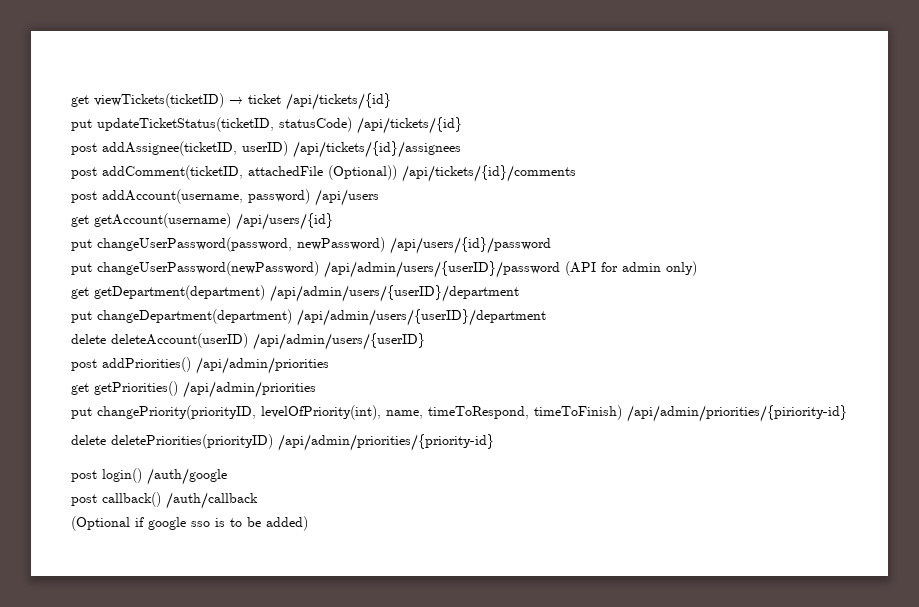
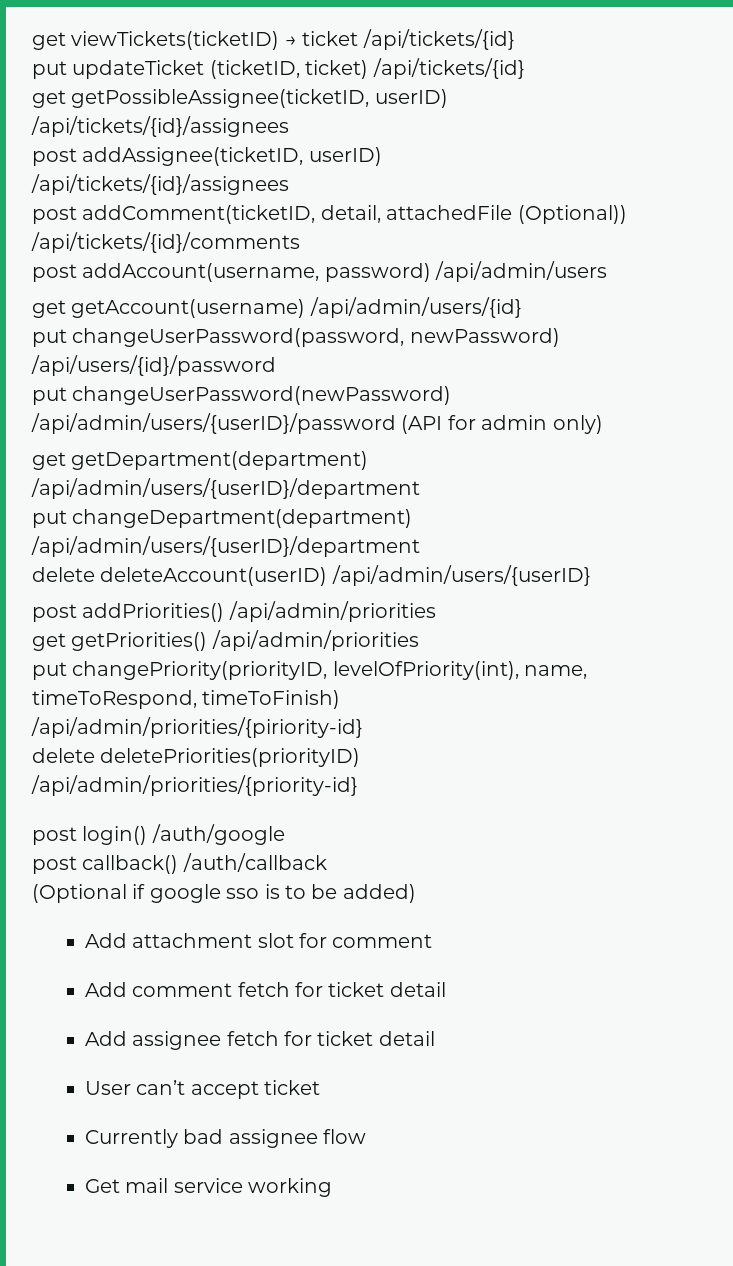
- put updateTicketStatus(ticketID, statusCode) /api/tickets/{id}
+ put updateTicket (ticketID, ticket) /api/tickets/{id}
+ get getPossibleAssignee(ticketID, userID) /api/tickets/{id}/assignees
- post addComment(ticketID, attachedFile (Optional)) /api/tickets/{id}/comments
+ post addComment(ticketID, detail, attachedFile (Optional)) /api/tickets/{id}/comments
- post addAccount(username, password) /api/users
+ post addAccount(username, password) /api/admin/users
- get getAccount(username) /api/users/{id}
+ get getAccount(username) /api/admin/users/{id}
+ Add attachment slot for comment
+ Add comment fetch for ticket detail
+ Add assignee fetch for ticket detail
+ User can’t accept ticket
+ Currently bad assignee flow
+ Get mail service working

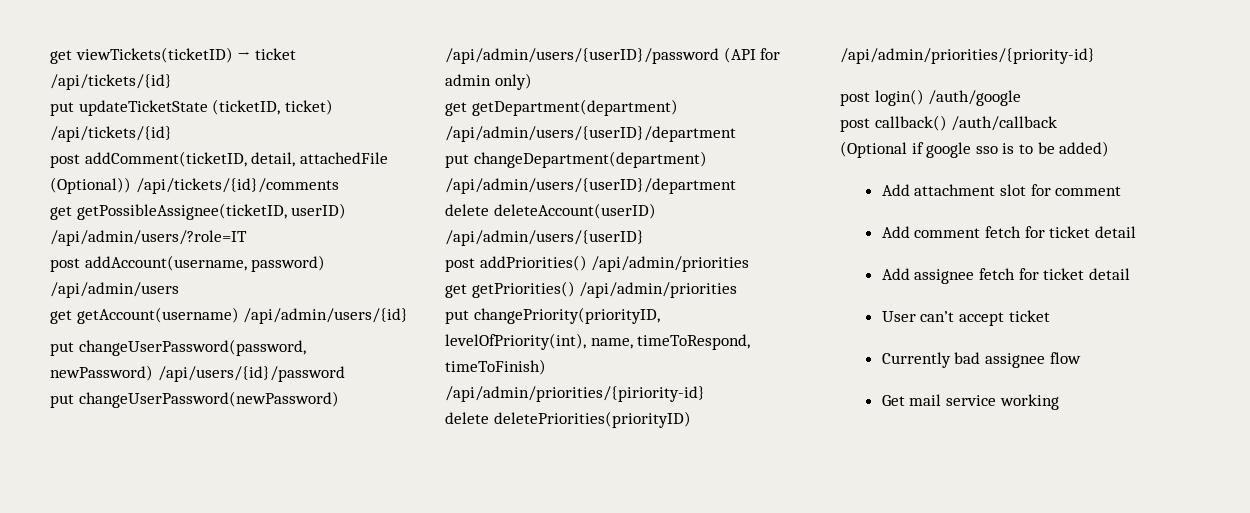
- put updateTicket (ticketID, ticket) /api/tickets/{id}
+ put updateTicketState (ticketID, ticket) /api/tickets/{id}
- get getPossibleAssignee(ticketID, userID) /api/tickets/{id}/assignees
- post addAssignee(ticketID, userID) /api/tickets/{id}/assignees
+ get getPossibleAssignee(ticketID, userID) /api/admin/users/?role=IT

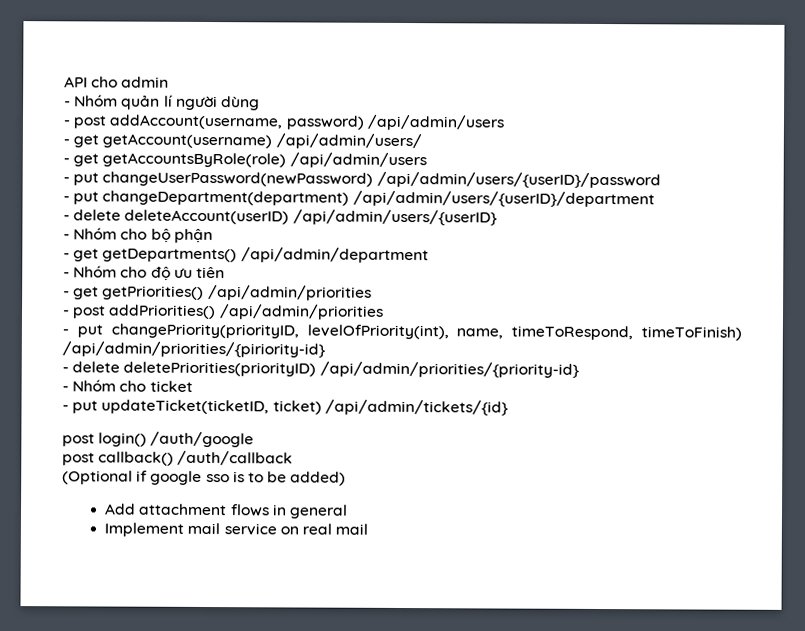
- get viewTickets(ticketID) → ticket /api/tickets/{id}
- put updateTicketState (ticketID, ticket) /api/tickets/{id}
- post addComment(ticketID, detail, attachedFile (Optional)) /api/tickets/{id}/comments
- get getPossibleAssignee(ticketID, userID) /api/admin/users/?role=IT
- post addAccount(username, password) /api/admin/users
+ API cho admin
+ - Nhóm quản lí người dùng
+ - post addAccount(username, password) /api/admin/users
- get getAccount(username) /api/admin/users/{id}
- put changeUserPassword(password, newPassword) /api/users/{id}/password
- put changeUserPassword(newPassword) /api/admin/users/{userID}/password (API for admin only)
- get getDepartment(department) /api/admin/users/{userID}/department
- put changeDepartment(department) /api/admin/users/{userID}/department
+ - get getAccount(username) /api/admin/users/
+ - get getAccountsByRole(role) /api/admin/users
+ - put changeUserPassword(newPassword) /api/admin/users/{userID}/password
+ - put changeDepartment(department) /api/admin/users/{userID}/department
- delete deleteAccount(userID) /api/admin/users/{userID}
+ - delete deleteAccount(userID) /api/admin/users/{userID}
- post addPriorities() /api/admin/priorities
+ - Nhóm cho bộ phận
+ - get getDepartments() /api/admin/department
+ - Nhóm cho độ ưu tiên
+ - get getPriorities() /api/admin/priorities
+ - post addPriorities() /api/admin/priorities
- get getPriorities() /api/admin/priorities
- put changePriority(priorityID, levelOfPriority(int), name, timeToRespond, timeToFinish) /api/admin/priorities/{piriority-id}
+ - put changePriority(priorityID, levelOfPriority(int), name, timeToRespond, timeToFinish) /api/admin/priorities/{piriority-id}
- delete deletePriorities(priorityID) /api/admin/priorities/{priority-id}
+ - delete deletePriorities(priorityID) /api/admin/priorities/{priority-id}
+ - Nhóm cho ticket
+ - put updateTicket(ticketID, ticket) /api/admin/tickets/{id}
- Add attachment slot for comment
- Add comment fetch for ticket detail
- Add assignee fetch for ticket detail
- User can’t accept ticket
- Currently bad assignee flow
- Get mail service working
+ Add attachment flows in general
+ Implement mail service on real mail

